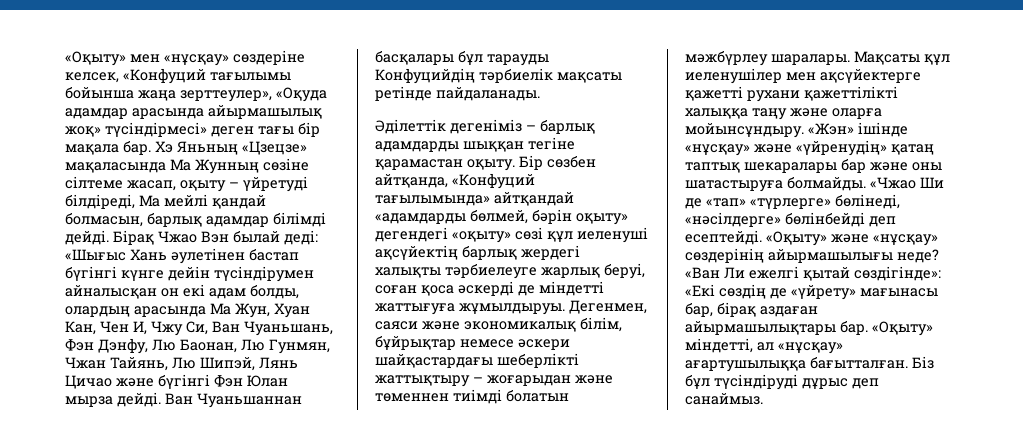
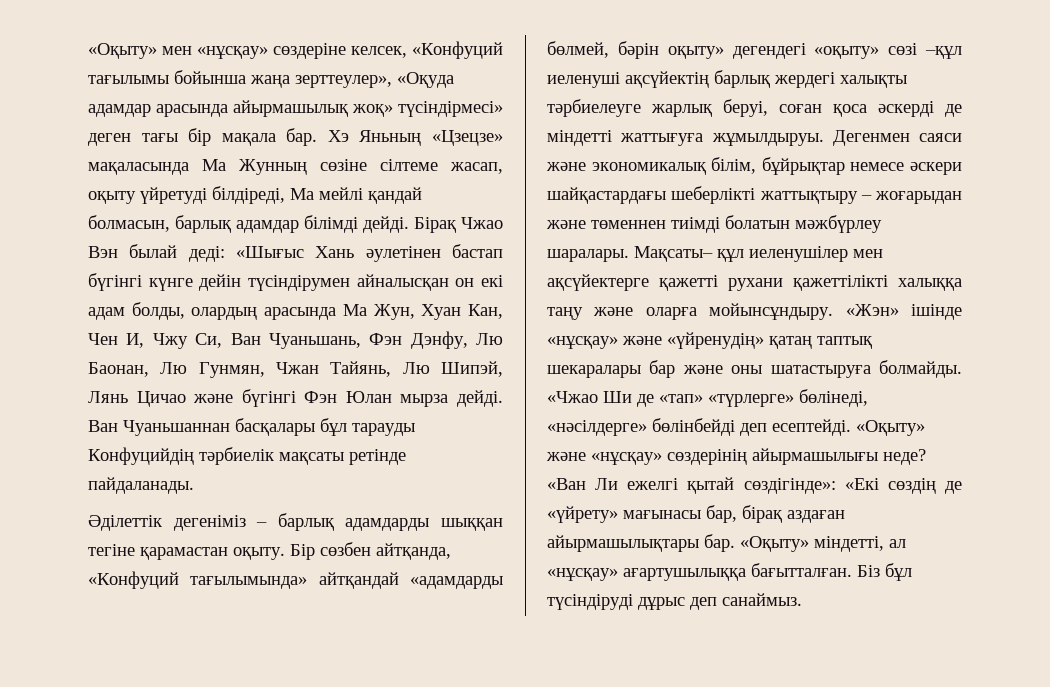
- Хэ Яньның «Цзецзе» мақаласында Ма Жунның сөзіне сілтеме жасап, оқыту – үйретуді білдіреді, Ма мейлі қандай болмасын, барлық адамдар білімді дейді.
+ Хэ Яньның «Цзецзе» мақаласында Ма Жунның сөзіне сілтеме жасап, оқыту үйретуді білдіреді, Ма мейлі қандай болмасын, барлық адамдар білімді дейді.
- Бір сөзбен айтқанда, «Конфуций тағылымында» айтқандай «адамдарды бөлмей, бәрін оқыту» дегендегі «оқыту» сөзі құл иеленуші ақсүйектің барлық жердегі халықты тәрбиелеуге жарлық беруі, соған қоса әскерді де міндетті жаттығуға жұмылдыруы.
+ Бір сөзбен айтқанда, «Конфуций тағылымында» айтқандай «адамдарды бөлмей, бәрін оқыту» дегендегі «оқыту» сөзі –құл иеленуші ақсүйектің барлық жердегі халықты тәрбиелеуге жарлық беруі, соған қоса әскерді де міндетті жаттығуға жұмылдыруы.
- Дегенмен, саяси және экономикалық білім, бұйрықтар немесе әскери шайқастардағы шеберлікті жаттықтыру – жоғарыдан және төменнен тиімді болатын мәжбүрлеу шаралары.
+ Дегенмен саяси және экономикалық білім, бұйрықтар немесе әскери шайқастардағы шеберлікті жаттықтыру – жоғарыдан және төменнен тиімді болатын мәжбүрлеу шаралары.
- Мақсаты құл иеленушілер мен ақсүйектерге қажетті рухани қажеттілікті халыққа таңу және оларға мойынсұндыру.
+ Мақсаты– құл иеленушілер мен ақсүйектерге қажетті рухани қажеттілікті халыққа таңу және оларға мойынсұндыру.

